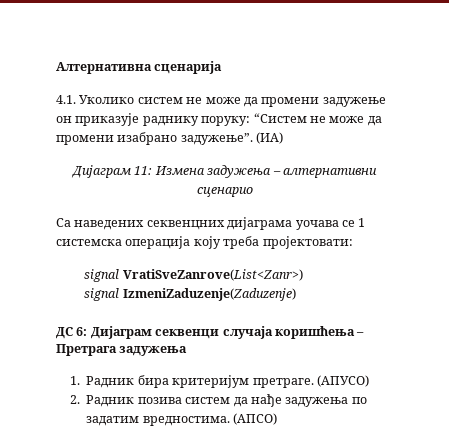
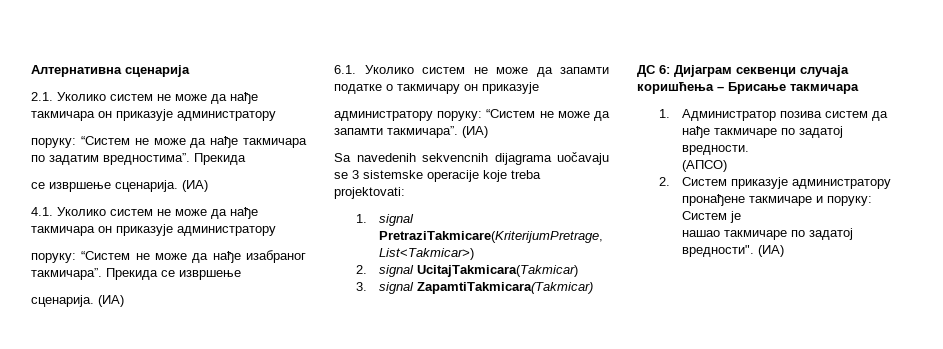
+ 2.1. Уколико систем не може да нађе такмичара он приказује администратору
+ поруку: “Систем не може да нађе такмичара по задатим вредностима”. Прекида
+ се извршење сценарија. (ИА)
- 4.1. Уколико систем не може да промени задужење он приказује раднику поруку: “Систем не може да промени изабрано задужење”. (ИА)
- Дијаграм 11: Измена задужења – алтернативни сценарио
- Са наведених секвенцних дијаграма уочава се 1 системска операција коју треба пројектовати:
- signal VratiSveZanrove(List<Zanr>)
- signal IzmeniZaduzenje(Zaduzenje)
+ 4.1. Уколико систем не може да нађе такмичара он приказује администратору
+ поруку: “Систем не може да нађе изабраног такмичара”. Прекида се извршење
+ сценарија. (ИА)
+ 6.1. Уколико систем не може да запамти податке о такмичару он приказује
+ администратору поруку: “Систем не може да запамти такмичара”. (ИА)
+ Sa navedenih sekvencnih dijagrama uočavaju se 3 sistemske operacije koje treba projektovati:
+ 1. signal PretraziTakmicare(KriterijumPretrage, List<Takmicar>)
+ 2. signal UcitajTakmicara(Takmicar)
+ 3. signal ZapamtiTakmicara(Takmicar)
- ДС 6: Дијаграм секвенци случаја коришћења – Претрага задужења
- 1. Радник бира критеријум претраге. (АПУСО)
- 2. Радник позива систем да нађе задужења по задатим вредностима. (АПСО)
+ ДС 6: Дијаграм секвенци случаја коришћења – Брисање такмичара
+ 1. Администратор позива систем да нађе такмичаре по задатој вредности.
+ (АПСО)
+ 2. Систем приказује администратору пронађене такмичаре и поруку: Систем је
+ нашао такмичаре по задатој вредностиʺ. (ИА)

